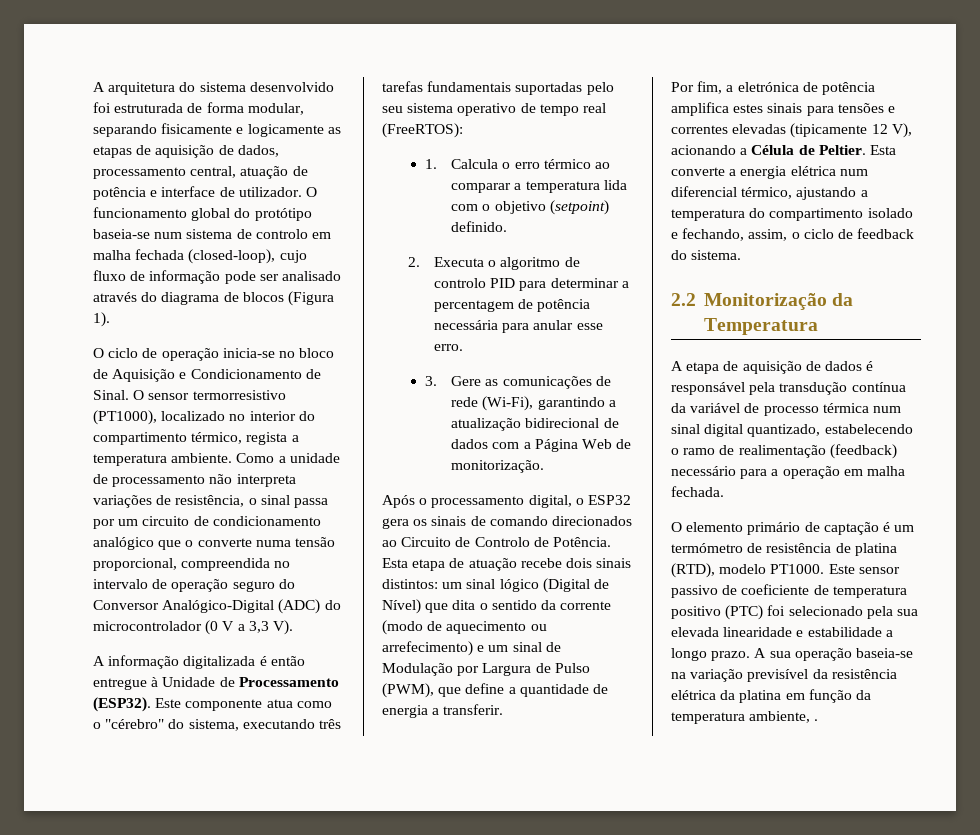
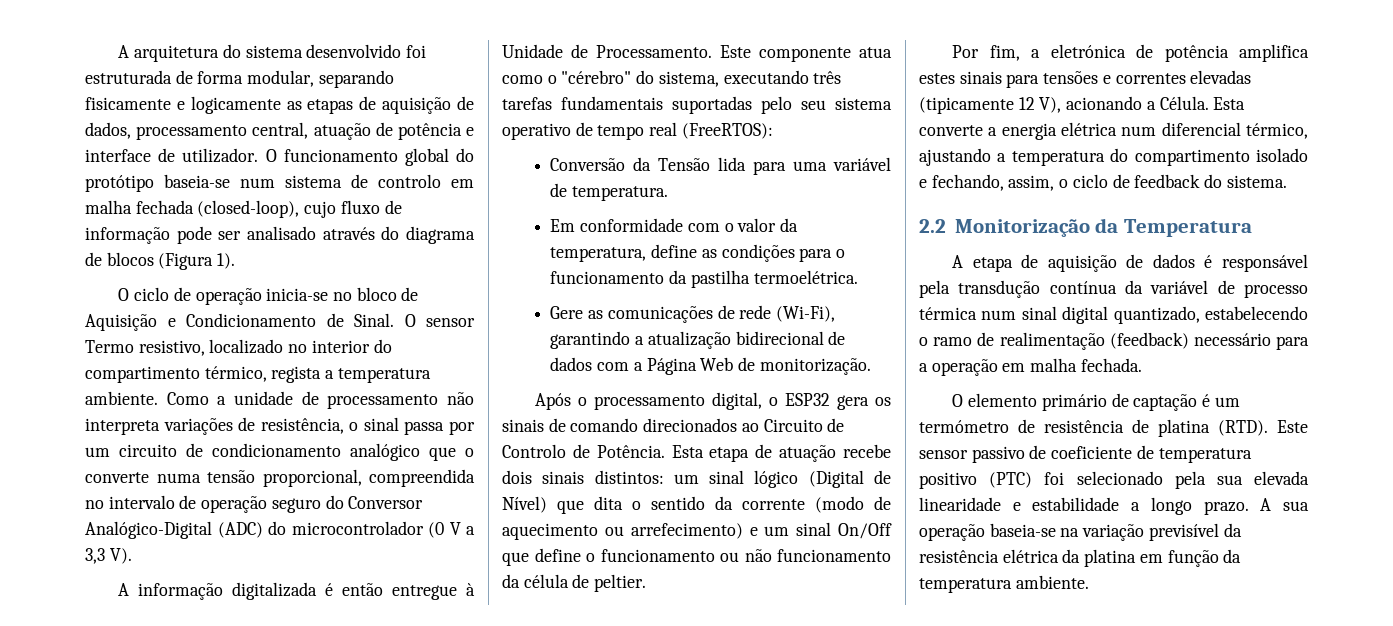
- O sensor termorresistivo (PT1000), localizado no interior do compartimento térmico, regista a temperatura ambiente.
+ O sensor Termo resistivo, localizado no interior do compartimento térmico, regista a temperatura ambiente.
- A informação digitalizada é então entregue à Unidade de Processamento (ESP32).
+ A informação digitalizada é então entregue à Unidade de Processamento.
- 1. Calcula o erro térmico ao comparar a temperatura lida com o objetivo (setpoint) definido.
- 2. Executa o algoritmo de controlo PID para determinar a percentagem de potência necessária para anular esse erro.
- 3. Gere as comunicações de rede (Wi-Fi), garantindo a atualização bidirecional de dados com a Página Web de monitorização.
+ Conversão da Tensão lida para uma variável de temperatura.
+ Em conformidade com o valor da temperatura, define as condições para o funcionamento da pastilha termoelétrica.
+ Gere as comunicações de rede (Wi-Fi), garantindo a atualização bidirecional de dados com a Página Web de monitorização.
- Esta etapa de atuação recebe dois sinais distintos: um sinal lógico (Digital de Nível) que dita o sentido da corrente (modo de aquecimento ou arrefecimento) e um sinal de Modulação por Largura de Pulso (PWM), que define a quantidade de energia a transferir.
+ Esta etapa de atuação recebe dois sinais distintos: um sinal lógico (Digital de Nível) que dita o sentido da corrente (modo de aquecimento ou arrefecimento) e um sinal On/Off que define o funcionamento ou não funcionamento da célula de peltier.
- Por fim, a eletrónica de potência amplifica estes sinais para tensões e correntes elevadas (tipicamente 12 V), acionando a Célula de Peltier.
+ Por fim, a eletrónica de potência amplifica estes sinais para tensões e correntes elevadas (tipicamente 12 V), acionando a Célula.
- O elemento primário de captação é um termómetro de resistência de platina (RTD), modelo PT1000.
+ O elemento primário de captação é um termómetro de resistência de platina (RTD).
- A sua operação baseia-se na variação previsível da resistência elétrica da platina em função da temperatura ambiente, .
+ A sua operação baseia-se na variação previsível da resistência elétrica da platina em função da temperatura ambiente.

